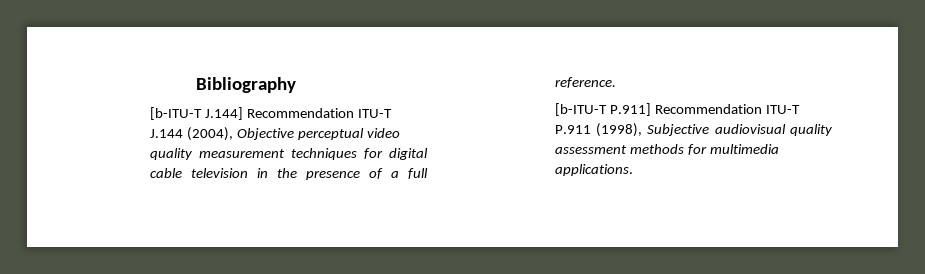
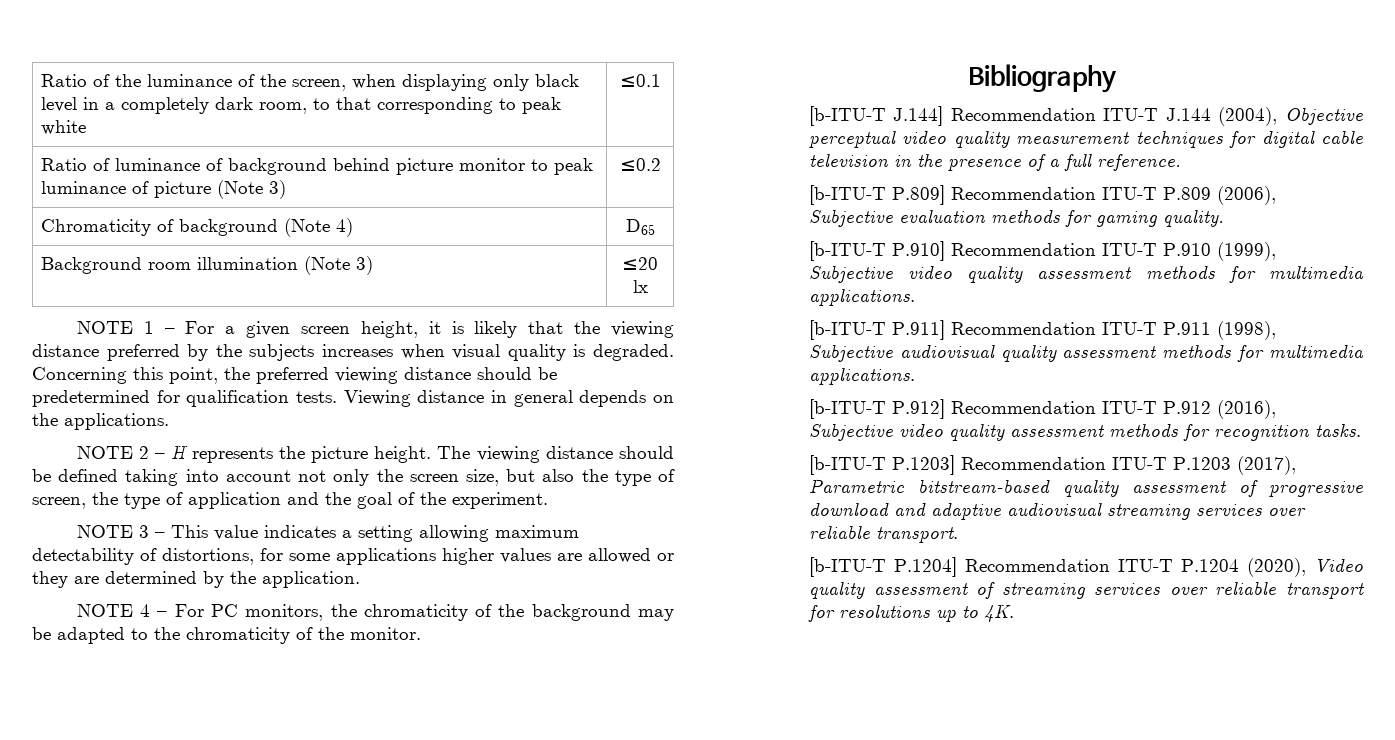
+ Ratio of the luminance of the screen, when displaying only black level in a completely dark room, to that corresponding to peak white | ≤0.1
+ Ratio of luminance of background behind picture monitor to peak luminance of picture (Note 3) | ≤0.2
+ Chromaticity of background (Note 4) | D65
+ Background room illumination (Note 3) | ≤20 lx
+ NOTE 1 – For a given screen height, it is likely that the viewing distance preferred by the subjects increases when visual quality is degraded. Concerning this point, the preferred viewing distance should be predetermined for qualification tests. Viewing distance in general depends on the applications.
+ NOTE 2 – H represents the picture height. The viewing distance should be defined taking into account not only the screen size, but also the type of screen, the type of application and the goal of the experiment.
+ NOTE 3 – This value indicates a setting allowing maximum detectability of distortions, for some applications higher values are allowed or they are determined by the application.
+ NOTE 4 – For PC monitors, the chromaticity of the background may be adapted to the chromaticity of the monitor.
+ [b-ITU-T P.809] Recommendation ITU-T P.809 (2006), Subjective evaluation methods for gaming quality.
+ [b-ITU-T P.910] Recommendation ITU-T P.910 (1999), Subjective video quality assessment methods for multimedia applications.
+ [b-ITU-T P.912] Recommendation ITU-T P.912 (2016), Subjective video quality assessment methods for recognition tasks.
+ [b-ITU-T P.1203] Recommendation ITU-T P.1203 (2017), Parametric bitstream-based quality assessment of progressive download and adaptive audiovisual streaming services over reliable transport.
+ [b-ITU-T P.1204] Recommendation ITU-T P.1204 (2020), Video quality assessment of streaming services over reliable transport for resolutions up to 4K.

